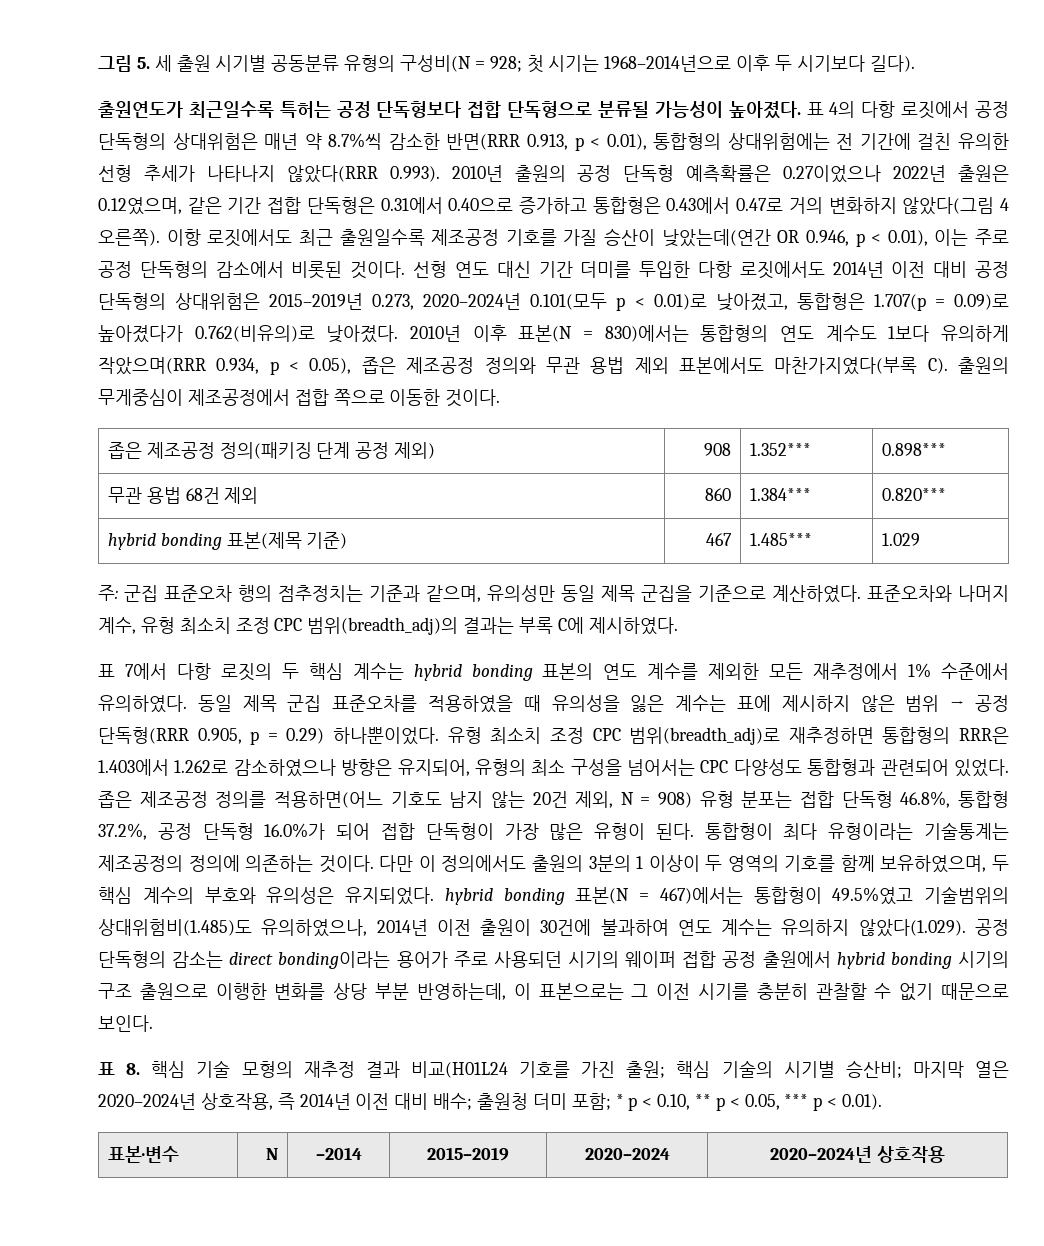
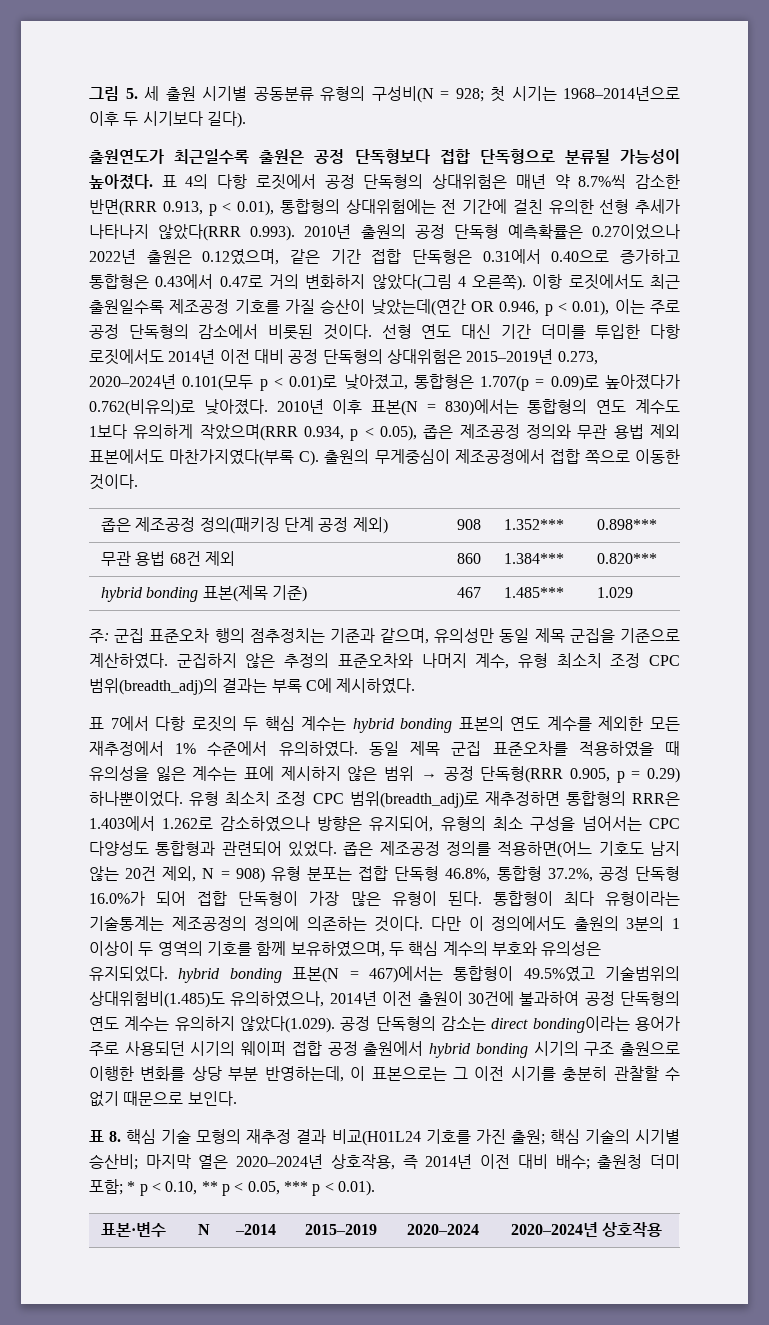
- 출원연도가 최근일수록 특허는 공정 단독형보다 접합 단독형으로 분류될 가능성이 높아졌다.
+ 출원연도가 최근일수록 출원은 공정 단독형보다 접합 단독형으로 분류될 가능성이 높아졌다.
- 표준오차와 나머지 계수, 유형 최소치 조정 CPC 범위(breadth_adj)의 결과는 부록 C에 제시하였다.
+ 군집하지 않은 추정의 표준오차와 나머지 계수, 유형 최소치 조정 CPC 범위(breadth_adj)의 결과는 부록 C에 제시하였다.
- 다만 이 정의에서도 출원의 3분의 1 이상이 두 영역의 기호를 함께 보유하였으며, 두 핵심 계수의 부호와 유의성은 유지되었다. hybrid bonding 표본(N = 467)에서는 통합형이 49.5%였고 기술범위의 상대위험비(1.485)도 유의하였으나, 2014년 이전 출원이 30건에 불과하여 연도 계수는 유의하지 않았다(1.029). 공정 단독형의 감소는 direct bonding이라는 용어가 주로 사용되던 시기의 웨이퍼 접합 공정 출원에서 hybrid bonding 시기의 구조 출원으로 이행한 변화를 상당 부분 반영하는데, 이 표본으로는 그 이전 시기를 충분히 관찰할 수 없기 때문으로 보인다.
+ 다만 이 정의에서도 출원의 3분의 1 이상이 두 영역의 기호를 함께 보유하였으며, 두 핵심 계수의 부호와 유의성은 유지되었다. hybrid bonding 표본(N = 467)에서는 통합형이 49.5%였고 기술범위의 상대위험비(1.485)도 유의하였으나, 2014년 이전 출원이 30건에 불과하여 공정 단독형의 연도 계수는 유의하지 않았다(1.029). 공정 단독형의 감소는 direct bonding이라는 용어가 주로 사용되던 시기의 웨이퍼 접합 공정 출원에서 hybrid bonding 시기의 구조 출원으로 이행한 변화를 상당 부분 반영하는데, 이 표본으로는 그 이전 시기를 충분히 관찰할 수 없기 때문으로 보인다.

